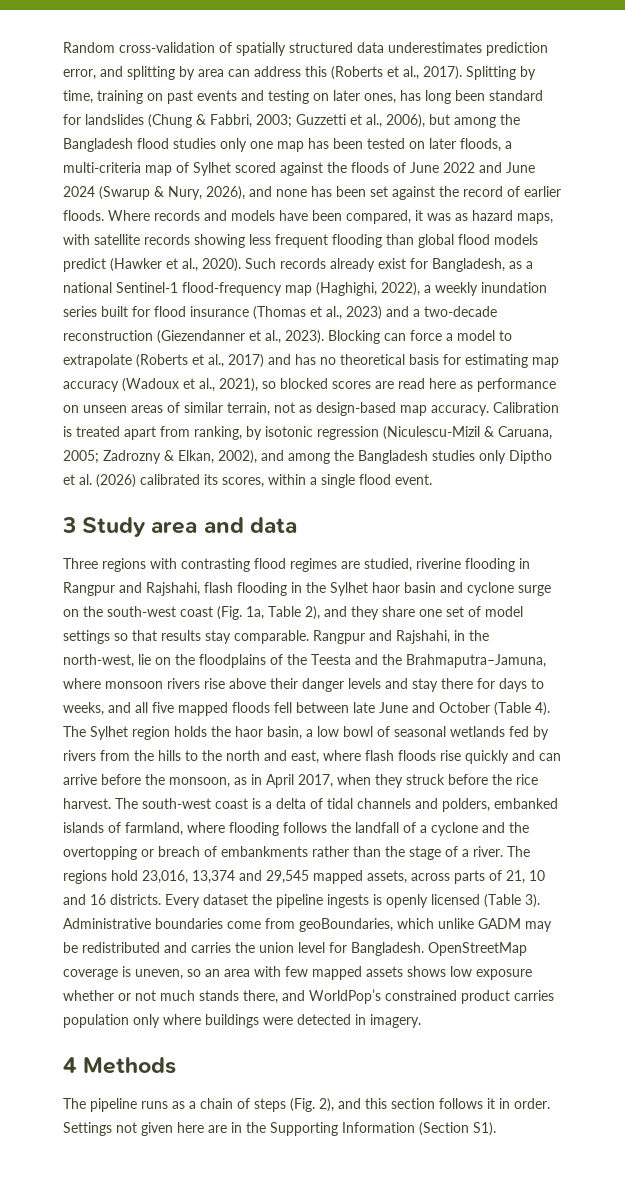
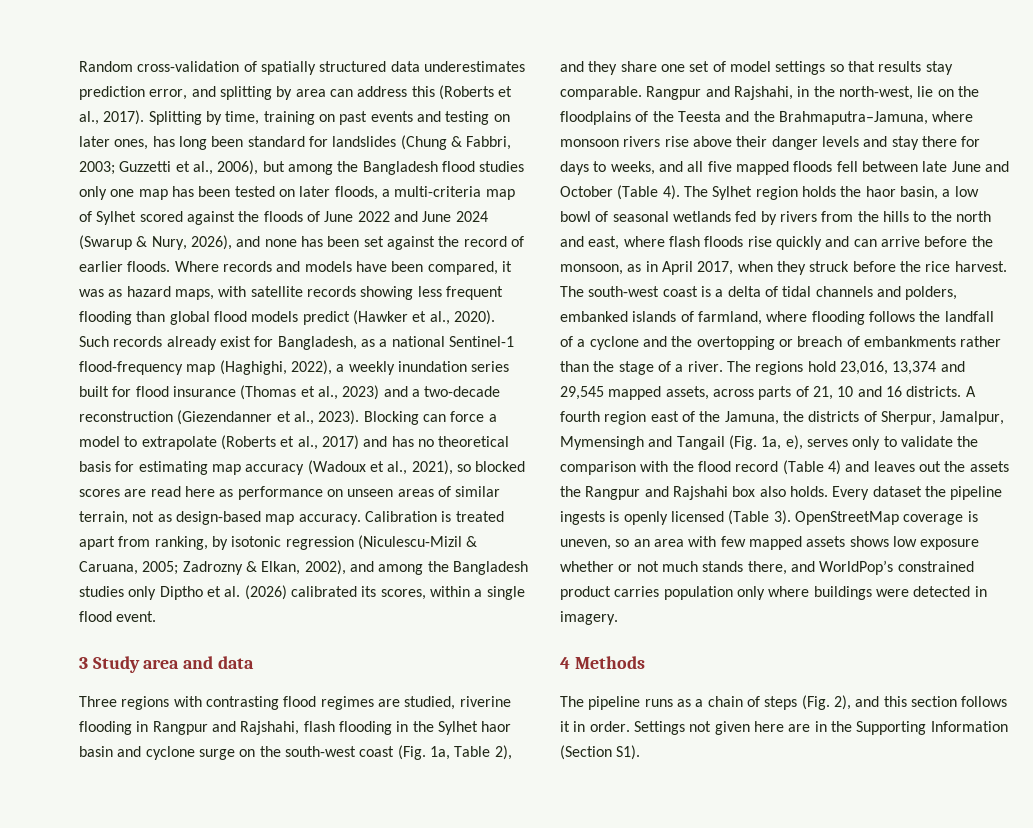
+ A fourth region east of the Jamuna, the districts of Sherpur, Jamalpur, Mymensingh and Tangail (Fig. 1a, e), serves only to validate the comparison with the flood record (Table 4) and leaves out the assets the Rangpur and Rajshahi box also holds.
- Administrative boundaries come from geoBoundaries, which unlike GADM may be redistributed and carries the union level for Bangladesh.

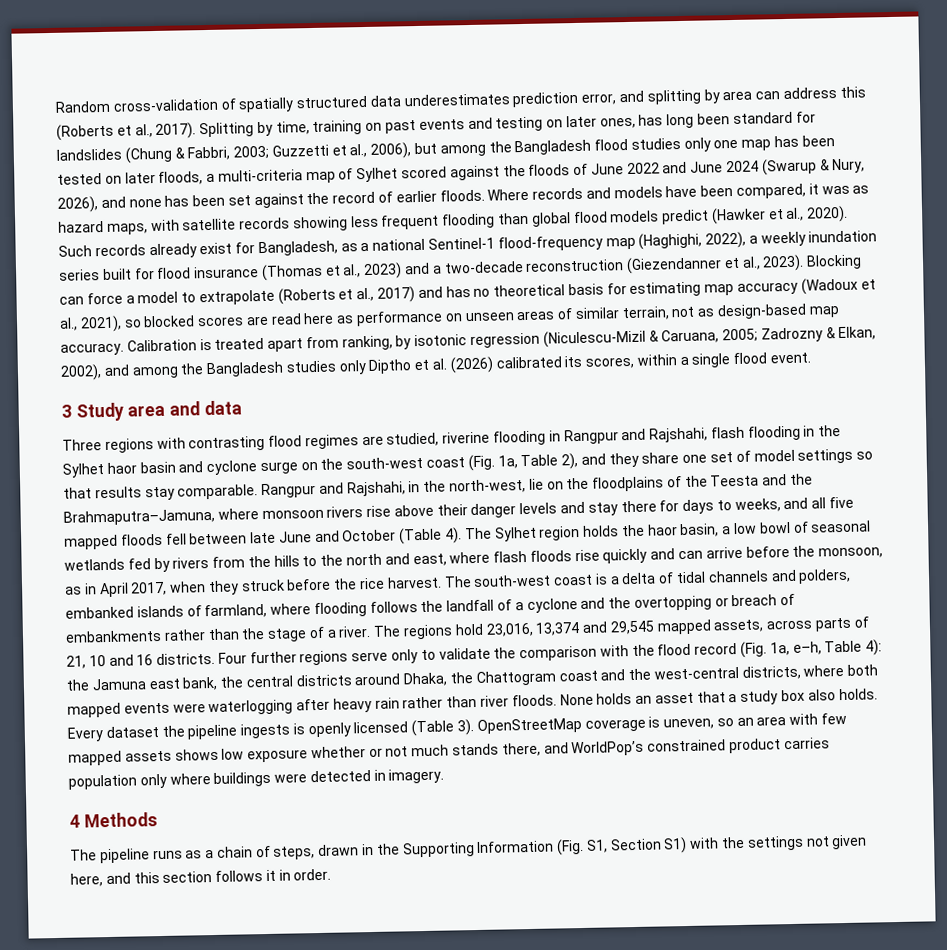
- A fourth region east of the Jamuna, the districts of Sherpur, Jamalpur, Mymensingh and Tangail (Fig. 1a, e), serves only to validate the comparison with the flood record (Table 4) and leaves out the assets the Rangpur and Rajshahi box also holds.
+ Four further regions serve only to validate the comparison with the flood record (Fig. 1a, e–h, Table 4): the Jamuna east bank, the central districts around Dhaka, the Chattogram coast and the west-central districts, where both mapped events were waterlogging after heavy rain rather than river floods. None holds an asset that a study box also holds.
- The pipeline runs as a chain of steps (Fig. 2), and this section follows it in order. Settings not given here are in the Supporting Information (Section S1).
+ The pipeline runs as a chain of steps, drawn in the Supporting Information (Fig. S1, Section S1) with the settings not given here, and this section follows it in order.

